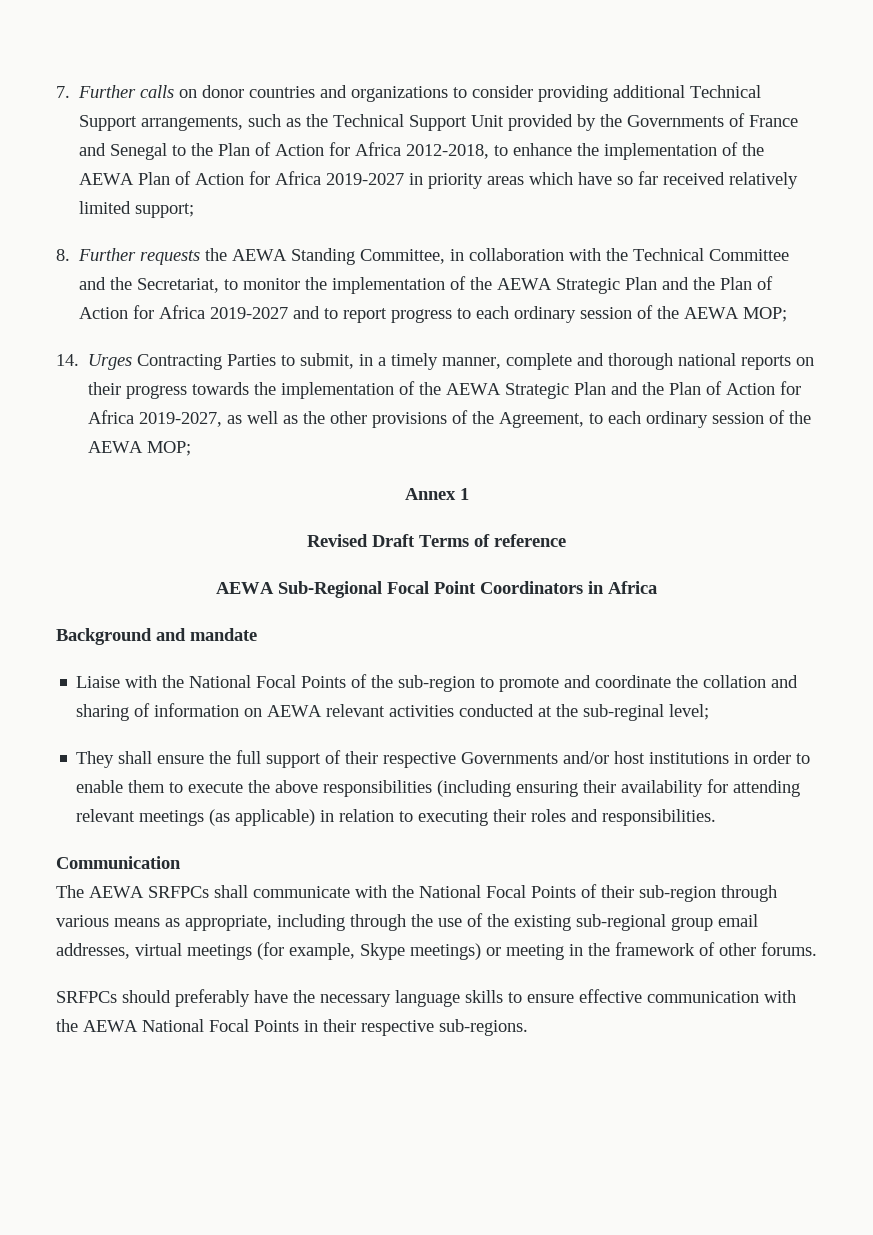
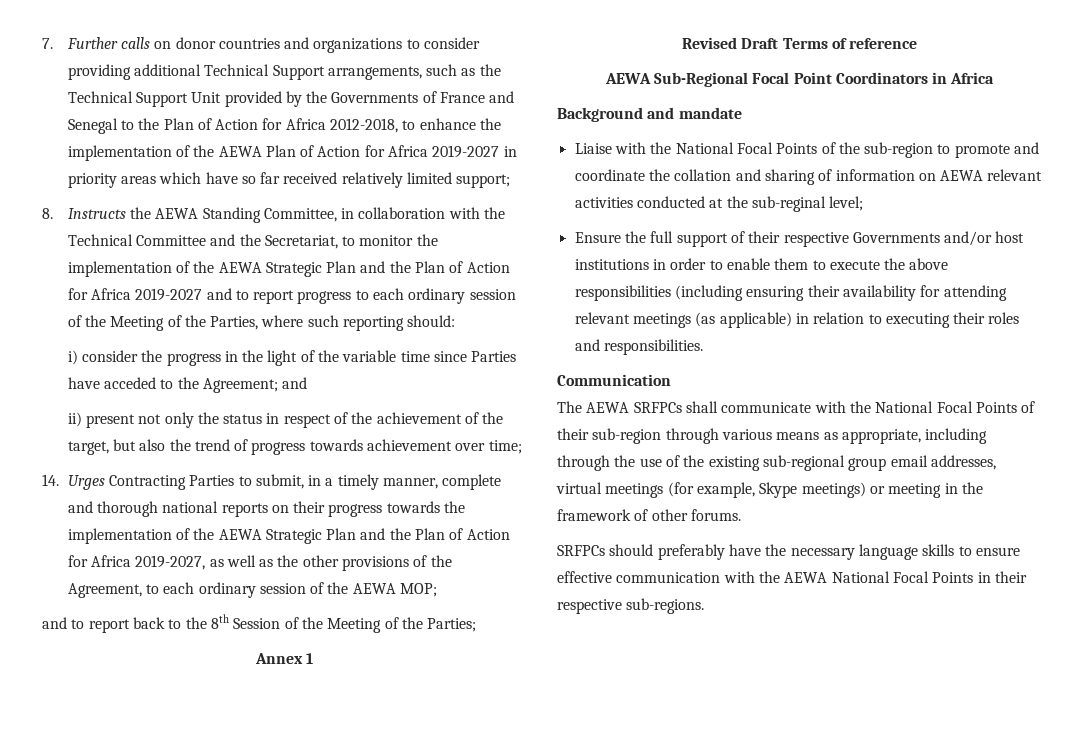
- 8. Further requests the AEWA Standing Committee, in collaboration with the Technical Committee and the Secretariat, to monitor the implementation of the AEWA Strategic Plan and the Plan of Action for Africa 2019-2027 and to report progress to each ordinary session of the AEWA MOP;
+ 8. Instructs the AEWA Standing Committee, in collaboration with the Technical Committee and the Secretariat, to monitor the implementation of the AEWA Strategic Plan and the Plan of Action for Africa 2019-2027 and to report progress to each ordinary session of the Meeting of the Parties, where such reporting should:
+ i) consider the progress in the light of the variable time since Parties have acceded to the Agreement; and
+ ii) present not only the status in respect of the achievement of the target, but also the trend of progress towards achievement over time;
+ and to report back to the 8th Session of the Meeting of the Parties;
- They shall ensure the full support of their respective Governments and/or host institutions in order to enable them to execute the above responsibilities (including ensuring their availability for attending relevant meetings (as applicable) in relation to executing their roles and responsibilities.
+ Ensure the full support of their respective Governments and/or host institutions in order to enable them to execute the above responsibilities (including ensuring their availability for attending relevant meetings (as applicable) in relation to executing their roles and responsibilities.

